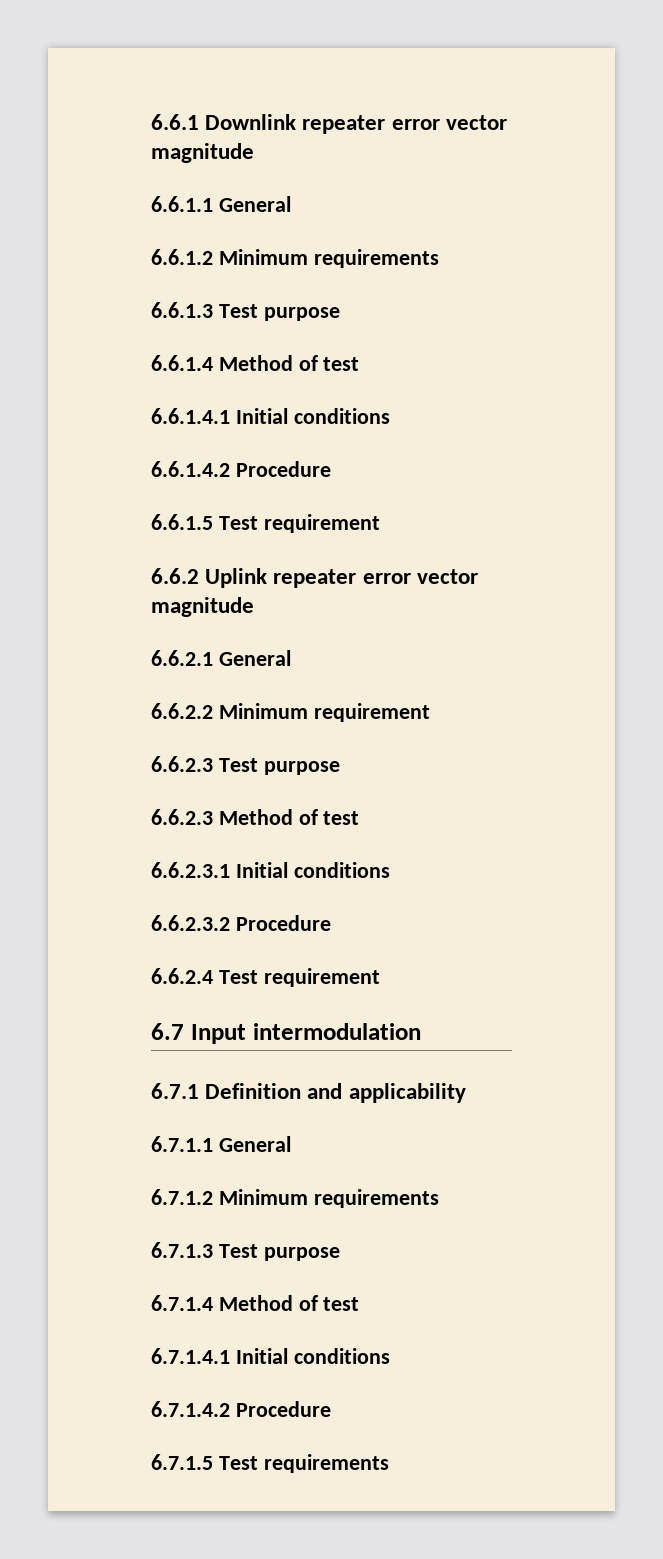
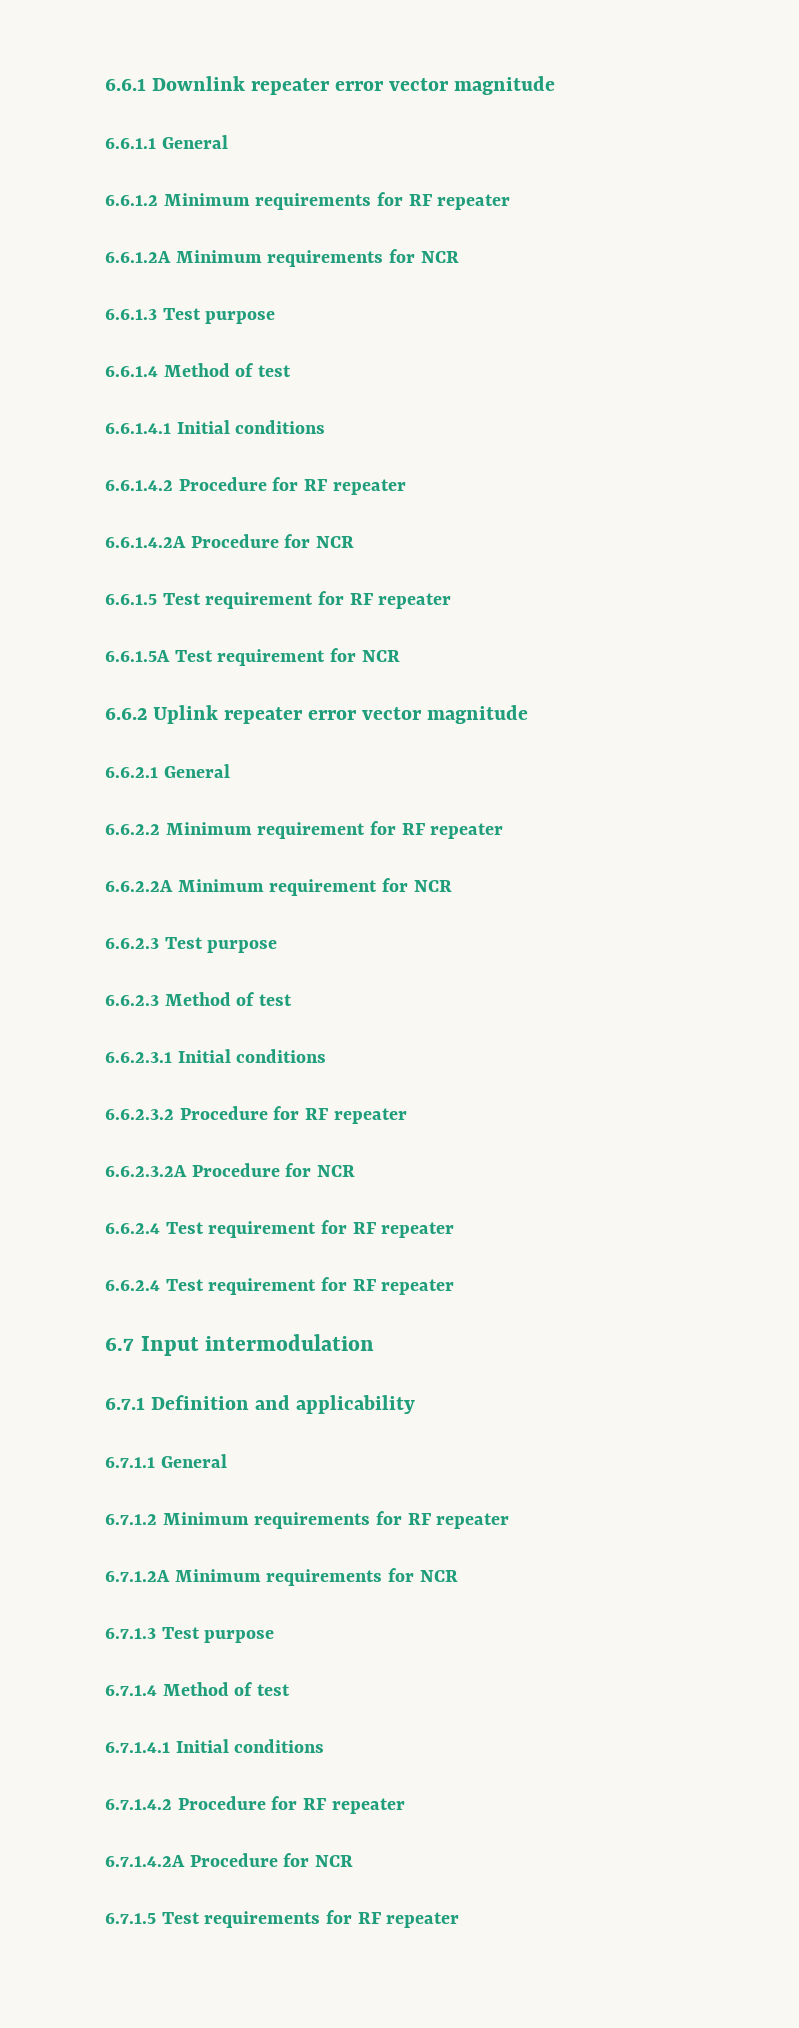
- 6.6.1.2 Minimum requirements
+ 6.6.1.2 Minimum requirements for RF repeater
+ 6.6.1.2A Minimum requirements for NCR
- 6.6.1.4.2 Procedure
- 6.6.1.5 Test requirement
+ 6.6.1.4.2 Procedure for RF repeater
+ 6.6.1.4.2A Procedure for NCR
+ 6.6.1.5 Test requirement for RF repeater
+ 6.6.1.5A Test requirement for NCR
- 6.6.2.2 Minimum requirement
+ 6.6.2.2 Minimum requirement for RF repeater
+ 6.6.2.2A Minimum requirement for NCR
- 6.6.2.3.2 Procedure
- 6.6.2.4 Test requirement
+ 6.6.2.3.2 Procedure for RF repeater
+ 6.6.2.3.2A Procedure for NCR
+ 6.6.2.4 Test requirement for RF repeater
+ 6.6.2.4 Test requirement for RF repeater
- 6.7.1.2 Minimum requirements
+ 6.7.1.2 Minimum requirements for RF repeater
+ 6.7.1.2A Minimum requirements for NCR
- 6.7.1.4.2 Procedure
+ 6.7.1.4.2 Procedure for RF repeater
+ 6.7.1.4.2A Procedure for NCR
- 6.7.1.5 Test requirements
+ 6.7.1.5 Test requirements for RF repeater

